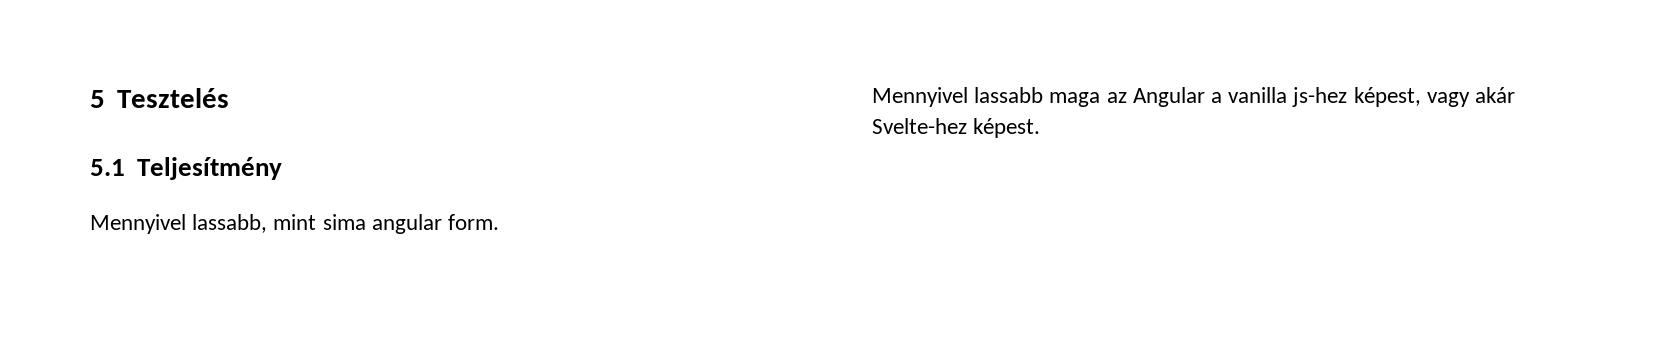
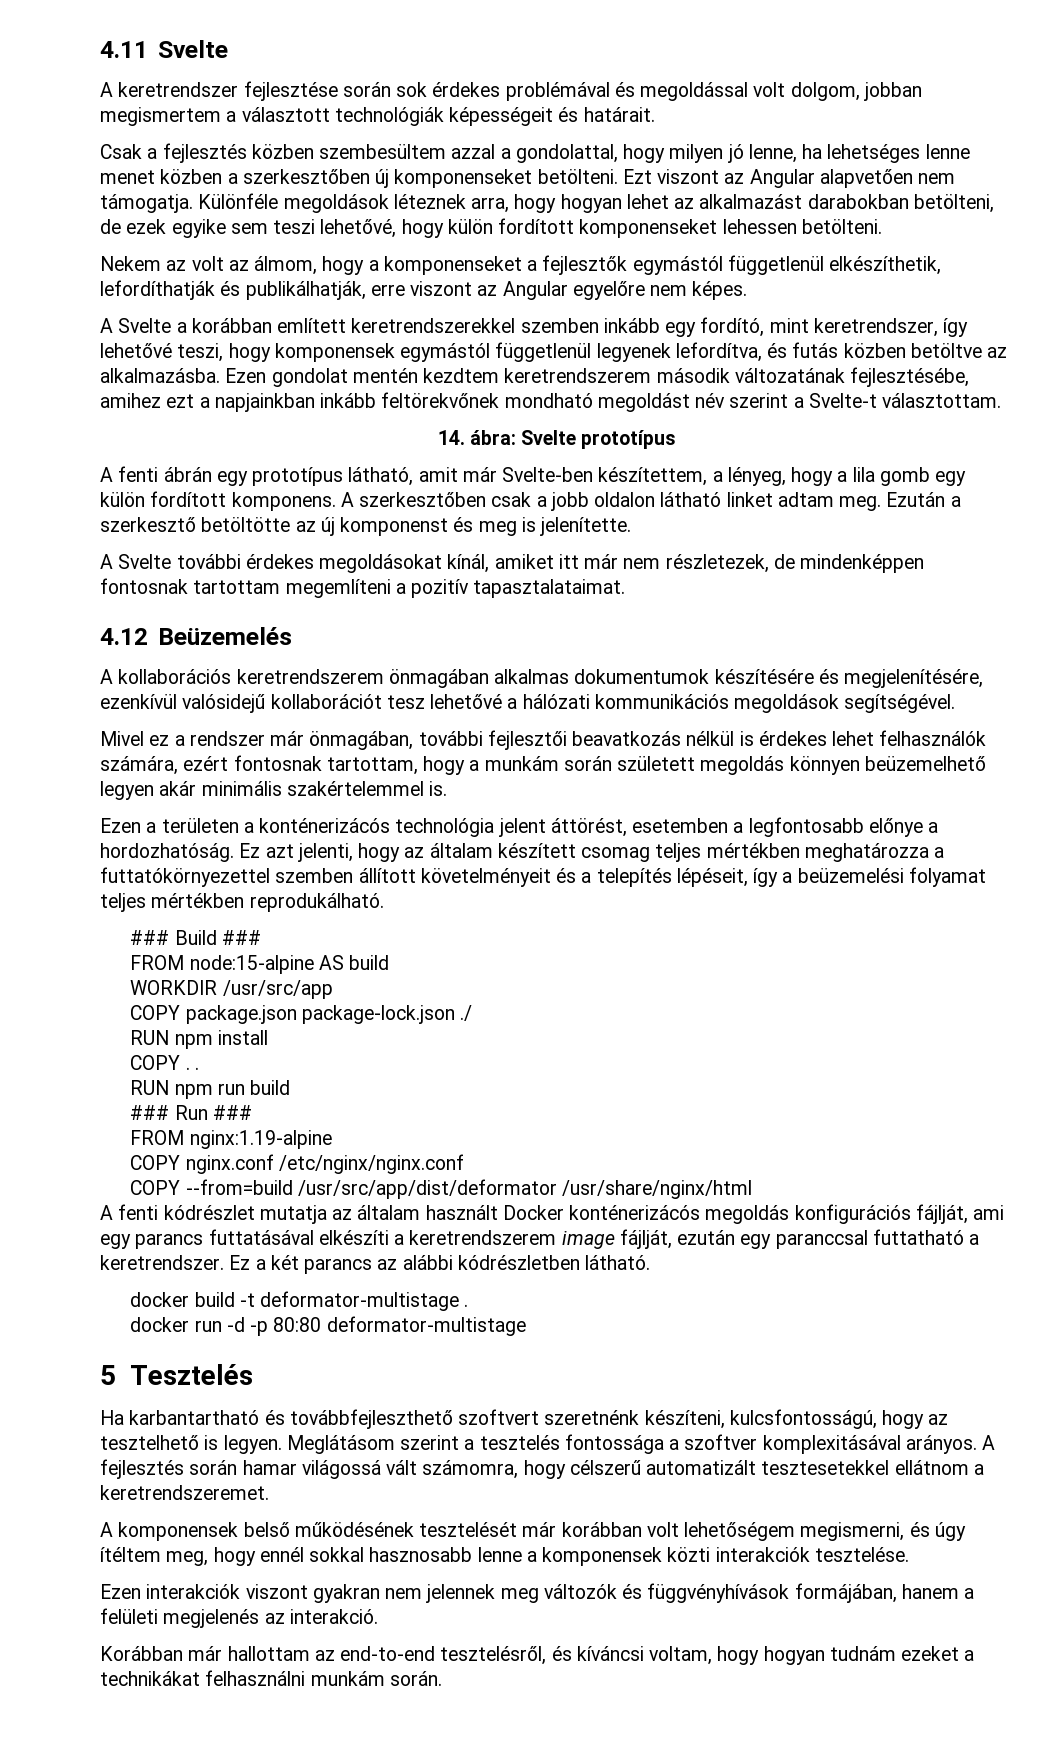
+ 4.11 Svelte
+ A keretrendszer fejlesztése során sok érdekes problémával és megoldással volt dolgom, jobban megismertem a választott technológiák képességeit és határait.
+ Csak a fejlesztés közben szembesültem azzal a gondolattal, hogy milyen jó lenne, ha lehetséges lenne menet közben a szerkesztőben új komponenseket betölteni. Ezt viszont az Angular alapvetően nem támogatja. Különféle megoldások léteznek arra, hogy hogyan lehet az alkalmazást darabokban betölteni, de ezek egyike sem teszi lehetővé, hogy külön fordított komponenseket lehessen betölteni.
+ Nekem az volt az álmom, hogy a komponenseket a fejlesztők egymástól függetlenül elkészíthetik, lefordíthatják és publikálhatják, erre viszont az Angular egyelőre nem képes.
+ A Svelte a korábban említett keretrendszerekkel szemben inkább egy fordító, mint keretrendszer, így lehetővé teszi, hogy komponensek egymástól függetlenül legyenek lefordítva, és futás közben betöltve az alkalmazásba. Ezen gondolat mentén kezdtem keretrendszerem második változatának fejlesztésébe, amihez ezt a napjainkban inkább feltörekvőnek mondható megoldást név szerint a Svelte-t választottam.
+ 14. ábra: Svelte prototípus
+ A fenti ábrán egy prototípus látható, amit már Svelte-ben készítettem, a lényeg, hogy a lila gomb egy külön fordított komponens. A szerkesztőben csak a jobb oldalon látható linket adtam meg. Ezután a szerkesztő betöltötte az új komponenst és meg is jelenítette.
+ A Svelte további érdekes megoldásokat kínál, amiket itt már nem részletezek, de mindenképpen fontosnak tartottam megemlíteni a pozitív tapasztalataimat.
+ 4.12 Beüzemelés
+ A kollaborációs keretrendszerem önmagában alkalmas dokumentumok készítésére és megjelenítésére, ezenkívül valósidejű kollaborációt tesz lehetővé a hálózati kommunikációs megoldások segítségével.
+ Mivel ez a rendszer már önmagában, további fejlesztői beavatkozás nélkül is érdekes lehet felhasználók számára, ezért fontosnak tartottam, hogy a munkám során született megoldás könnyen beüzemelhető legyen akár minimális szakértelemmel is.
+ Ezen a területen a konténerizácós technológia jelent áttörést, esetemben a legfontosabb előnye a hordozhatóság. Ez azt jelenti, hogy az általam készített csomag teljes mértékben meghatározza a futtatókörnyezettel szemben állított követelményeit és a telepítés lépéseit, így a beüzemelési folyamat teljes mértékben reprodukálható.
+ ### Build ###
+ FROM node:15-alpine AS build
+ WORKDIR /usr/src/app
+ COPY package.json package-lock.json ./
+ RUN npm install
+ COPY . .
+ RUN npm run build
+ ### Run ###
+ FROM nginx:1.19-alpine
+ COPY nginx.conf /etc/nginx/nginx.conf
+ COPY --from=build /usr/src/app/dist/deformator /usr/share/nginx/html
+ A fenti kódrészlet mutatja az általam használt Docker konténerizácós megoldás konfigurációs fájlját, ami egy parancs futtatásával elkészíti a keretrendszerem image fájlját, ezután egy paranccsal futtatható a keretrendszer. Ez a két parancs az alábbi kódrészletben látható.
+ docker build -t deformator-multistage .
+ docker run -d -p 80:80 deformator-multistage
  5 Tesztelés
- 5.1 Teljesítmény
- Mennyivel lassabb, mint sima angular form.
- Mennyivel lassabb maga az Angular a vanilla js-hez képest, vagy akár Svelte-hez képest.
+ Ha karbantartható és továbbfejleszthető szoftvert szeretnénk készíteni, kulcsfontosságú, hogy az tesztelhető is legyen. Meglátásom szerint a tesztelés fontossága a szoftver komplexitásával arányos. A fejlesztés során hamar világossá vált számomra, hogy célszerű automatizált tesztesetekkel ellátnom a keretrendszeremet.
+ A komponensek belső működésének tesztelését már korábban volt lehetőségem megismerni, és úgy ítéltem meg, hogy ennél sokkal hasznosabb lenne a komponensek közti interakciók tesztelése.
+ Ezen interakciók viszont gyakran nem jelennek meg változók és függvényhívások formájában, hanem a felületi megjelenés az interakció.
+ Korábban már hallottam az end-to-end tesztelésről, és kíváncsi voltam, hogy hogyan tudnám ezeket a technikákat felhasználni munkám során.

